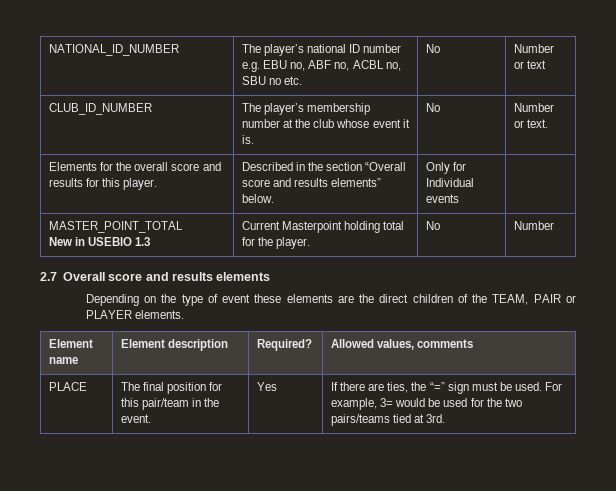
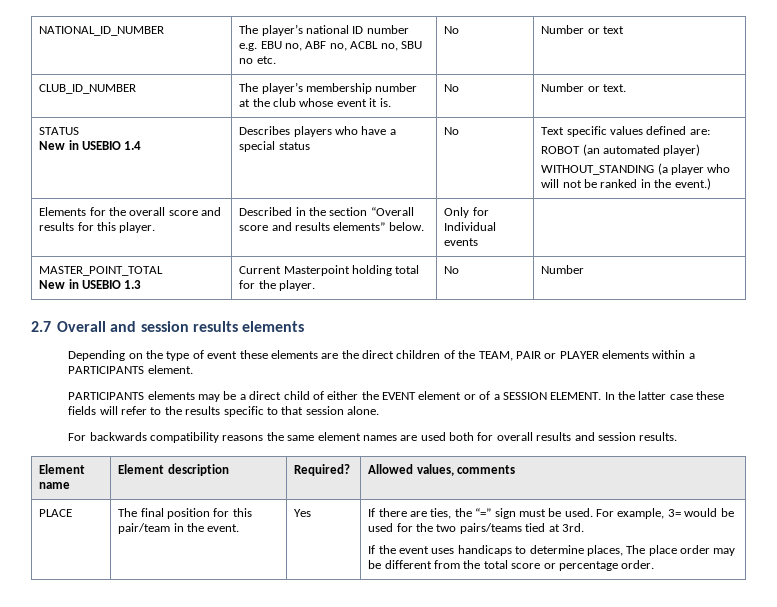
+ STATUS
+ New in USEBIO 1.4 | Describes players who have a special status | No | Text specific values defined are:
+ ROBOT (an automated player)
+ WITHOUT_STANDING (a player who will not be ranked in the event.)
- 2.7 Overall score and results elements
+ 2.7 Overall and session results elements
- Depending on the type of event these elements are the direct children of the TEAM, PAIR or PLAYER elements.
+ Depending on the type of event these elements are the direct children of the TEAM, PAIR or PLAYER elements within a PARTICIPANTS element.
+ PARTICIPANTS elements may be a direct child of either the EVENT element or of a SESSION ELEMENT. In the latter case these fields will refer to the results specific to that session alone.
+ For backwards compatibility reasons the same element names are used both for overall results and session results.
+ If the event uses handicaps to determine places, The place order may be different from the total score or percentage order.

